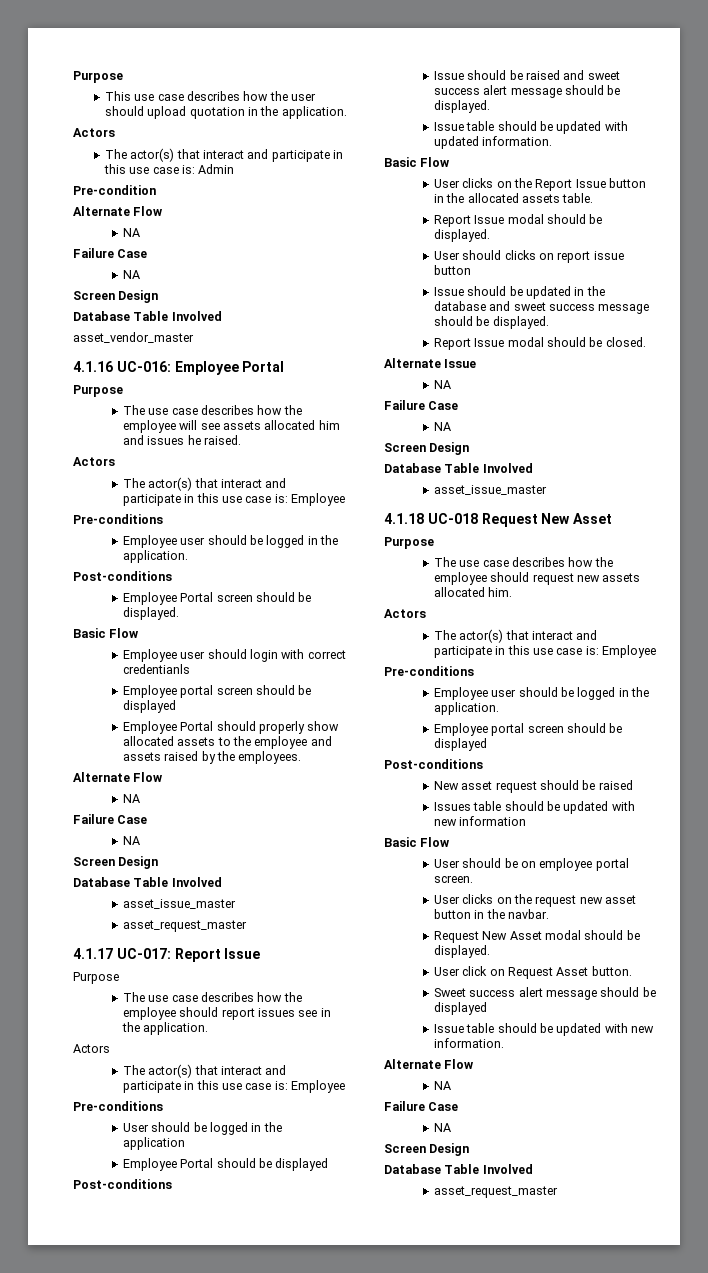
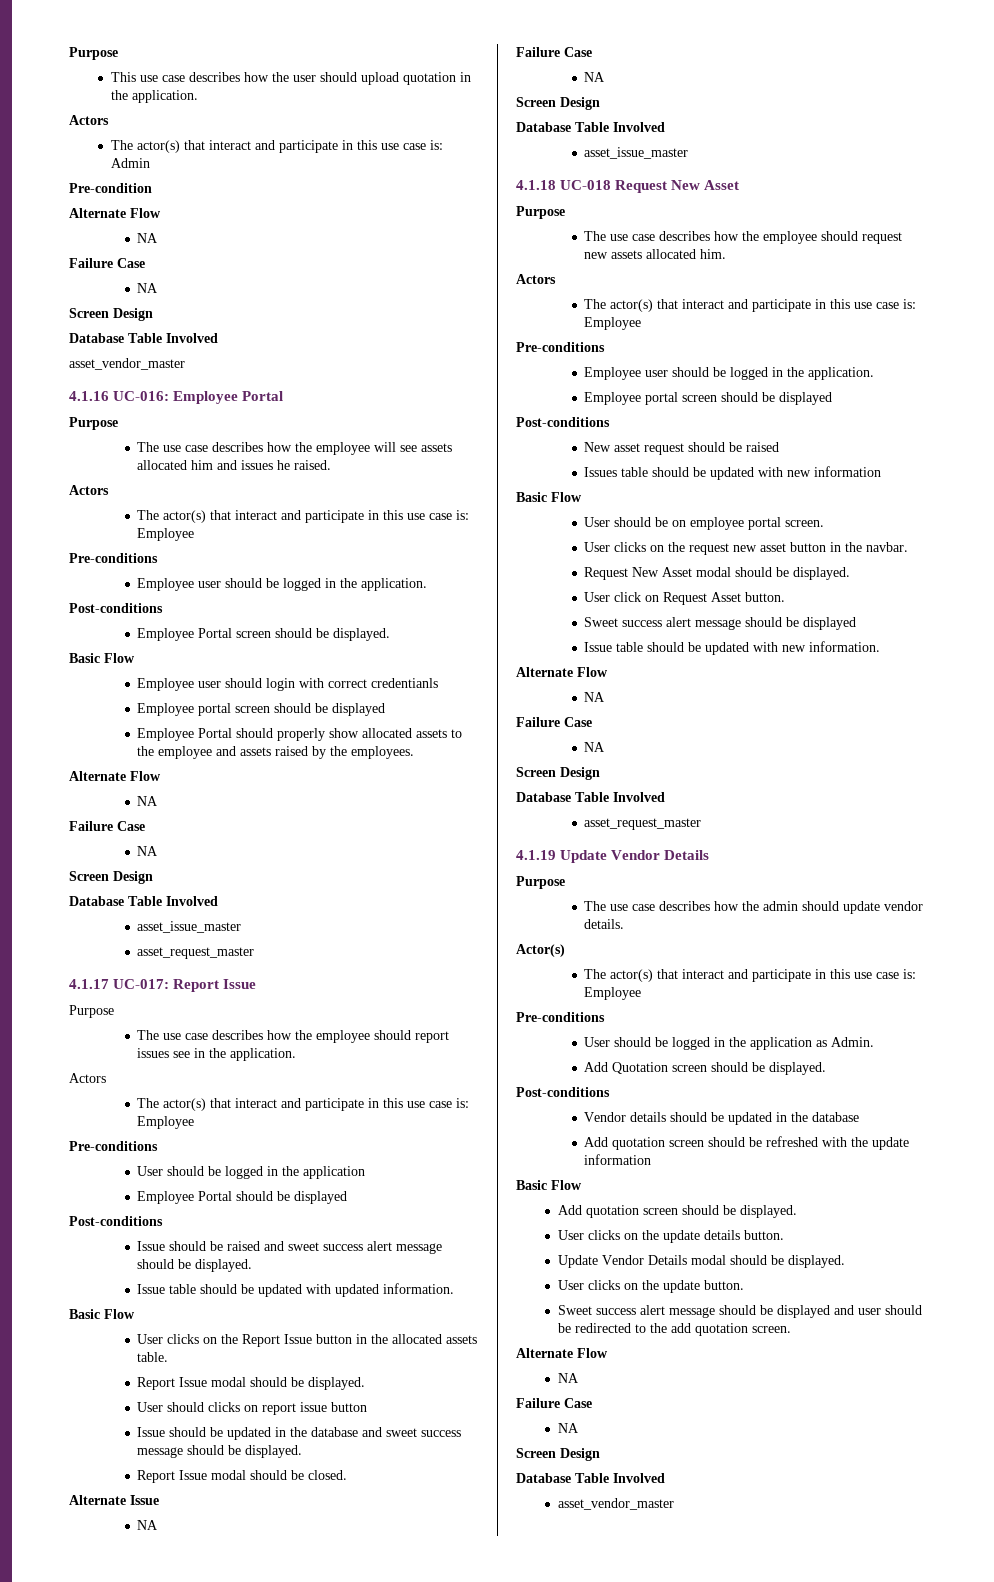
+ 4.1.19 Update Vendor Details
+ Purpose
+ The use case describes how the admin should update vendor details.
+ Actor(s)
+ The actor(s) that interact and participate in this use case is: Employee
+ Pre-conditions
+ User should be logged in the application as Admin.
+ Add Quotation screen should be displayed.
+ Post-conditions
+ Vendor details should be updated in the database
+ Add quotation screen should be refreshed with the update information
+ Basic Flow
+ Add quotation screen should be displayed.
+ User clicks on the update details button.
+ Update Vendor Details modal should be displayed.
+ User clicks on the update button.
+ Sweet success alert message should be displayed and user should be redirected to the add quotation screen.
+ Alternate Flow
+ NA
+ Failure Case
+ NA
+ Screen Design
+ Database Table Involved
+ asset_vendor_master

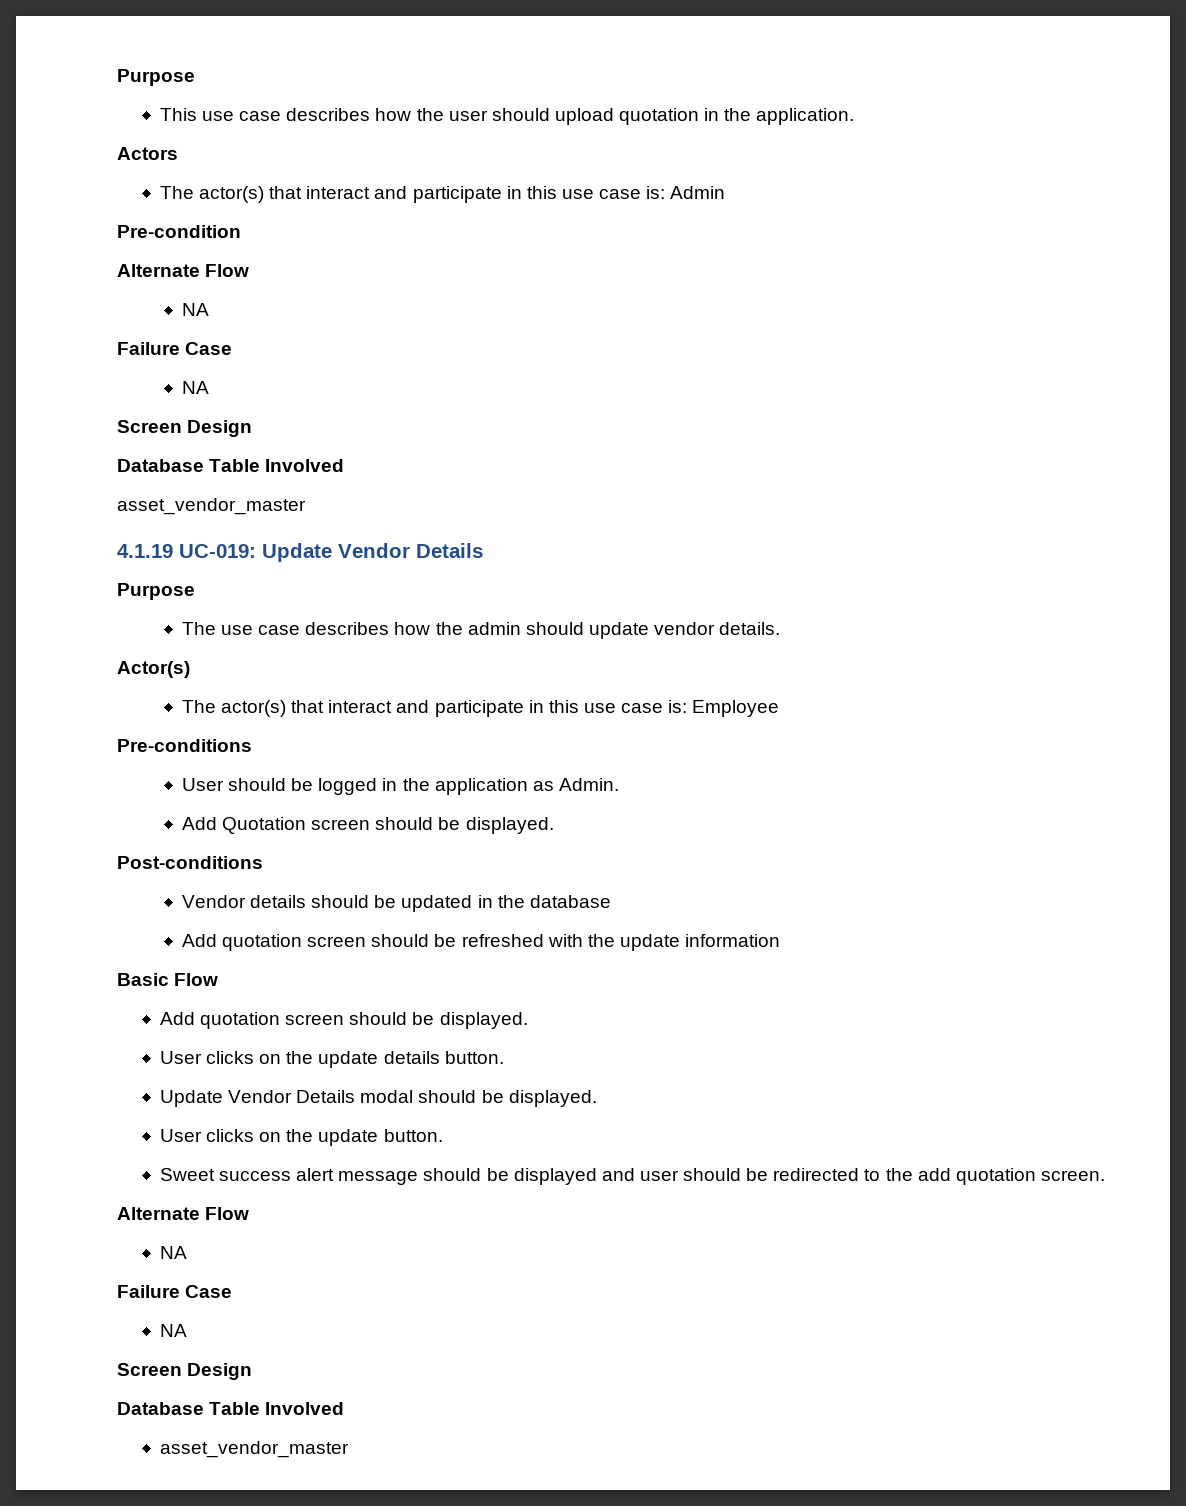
- 4.1.16 UC-016: Employee Portal
- Purpose
- The use case describes how the employee will see assets allocated him and issues he raised.
- Actors
- The actor(s) that interact and participate in this use case is: Employee
- Pre-conditions
- Employee user should be logged in the application.
- Post-conditions
- Employee Portal screen should be displayed.
- Basic Flow
- Employee user should login with correct credentianls
- Employee portal screen should be displayed
- Employee Portal should properly show allocated assets to the employee and assets raised by the employees.
- Alternate Flow
- NA
- Failure Case
- NA
- Screen Design
- Database Table Involved
- asset_issue_master
- asset_request_master
- 4.1.17 UC-017: Report Issue
- Purpose
- The use case describes how the employee should report issues see in the application.
- Actors
- The actor(s) that interact and participate in this use case is: Employee
- Pre-conditions
- User should be logged in the application
- Employee Portal should be displayed
- Post-conditions
- Issue should be raised and sweet success alert message should be displayed.
- Issue table should be updated with updated information.
- Basic Flow
- User clicks on the Report Issue button in the allocated assets table.
- Report Issue modal should be displayed.
- User should clicks on report issue button
- Issue should be updated in the database and sweet success message should be displayed.
- Report Issue modal should be closed.
- Alternate Issue
- NA
- Failure Case
- NA
- Screen Design
- Database Table Involved
- asset_issue_master
- 4.1.18 UC-018 Request New Asset
- Purpose
- The use case describes how the employee should request new assets allocated him.
- Actors
- The actor(s) that interact and participate in this use case is: Employee
- Pre-conditions
- Employee user should be logged in the application.
- Employee portal screen should be displayed
- Post-conditions
- New asset request should be raised
- Issues table should be updated with new information
- Basic Flow
- User should be on employee portal screen.
- User clicks on the request new asset button in the navbar.
- Request New Asset modal should be displayed.
- User click on Request Asset button.
- Sweet success alert message should be displayed
- Issue table should be updated with new information.
- Alternate Flow
- NA
- Failure Case
- NA
- Screen Design
- Database Table Involved
- asset_request_master
- 4.1.19 Update Vendor Details
+ 4.1.19 UC-019: Update Vendor Details

